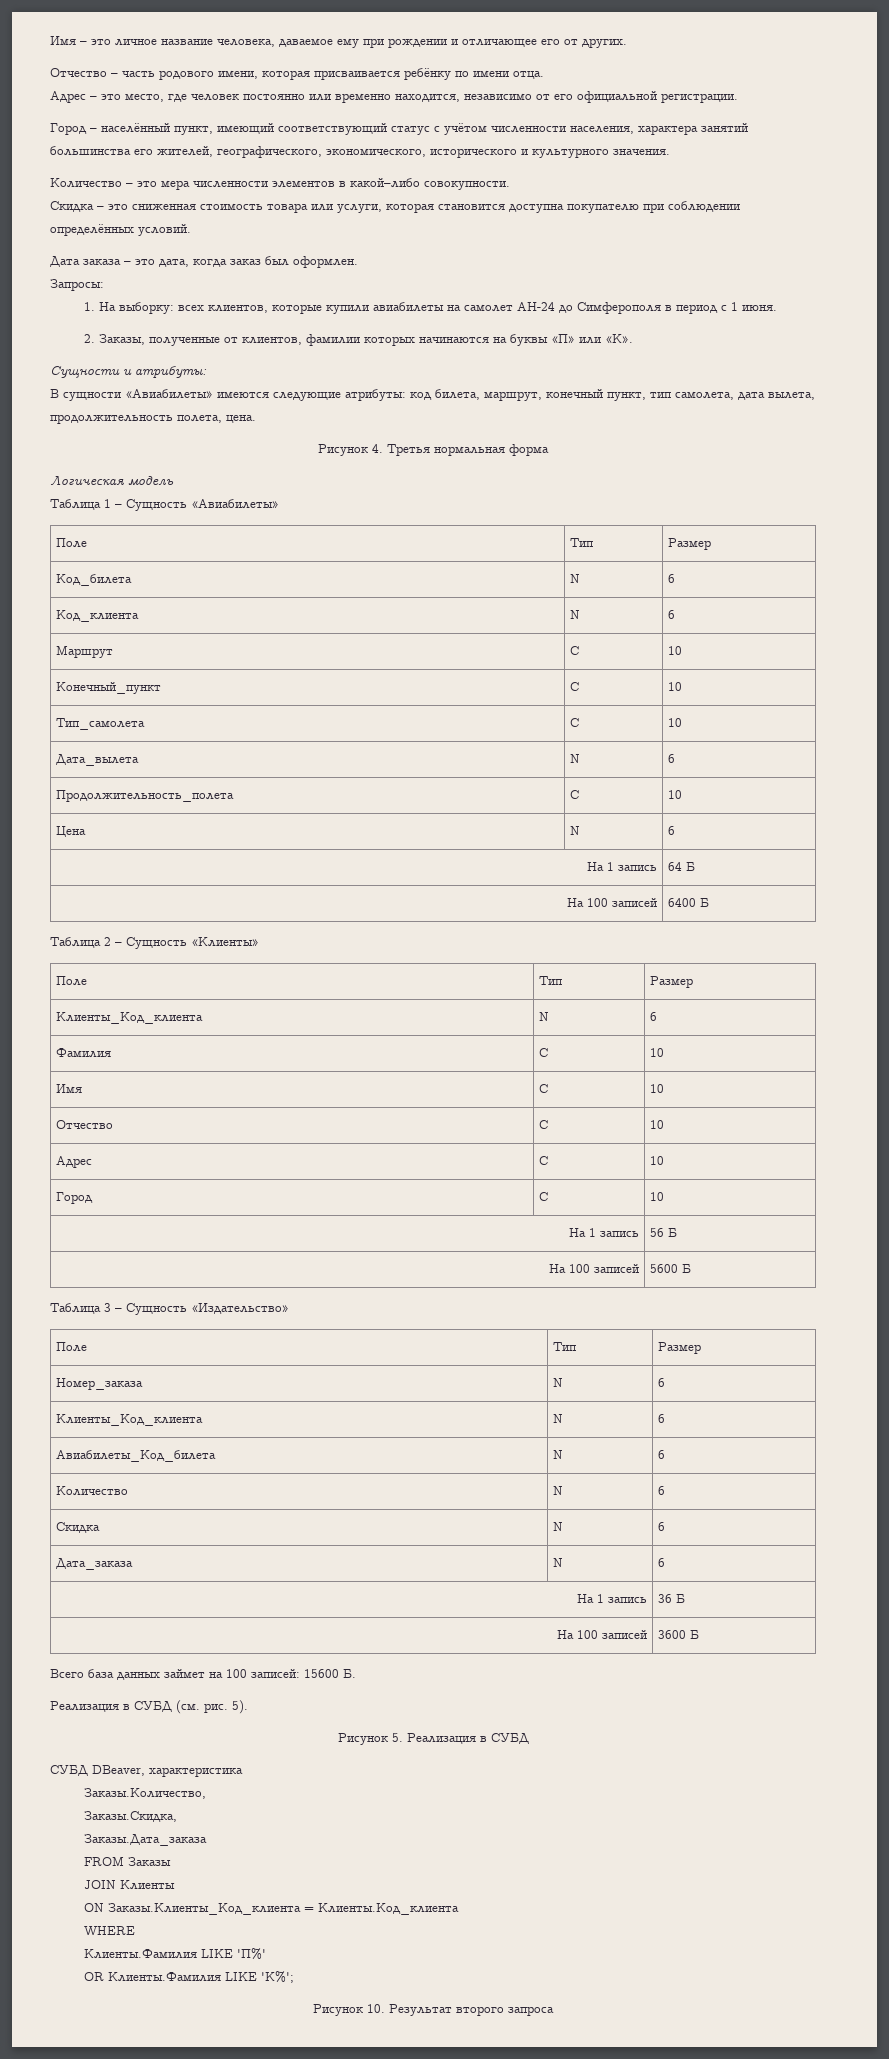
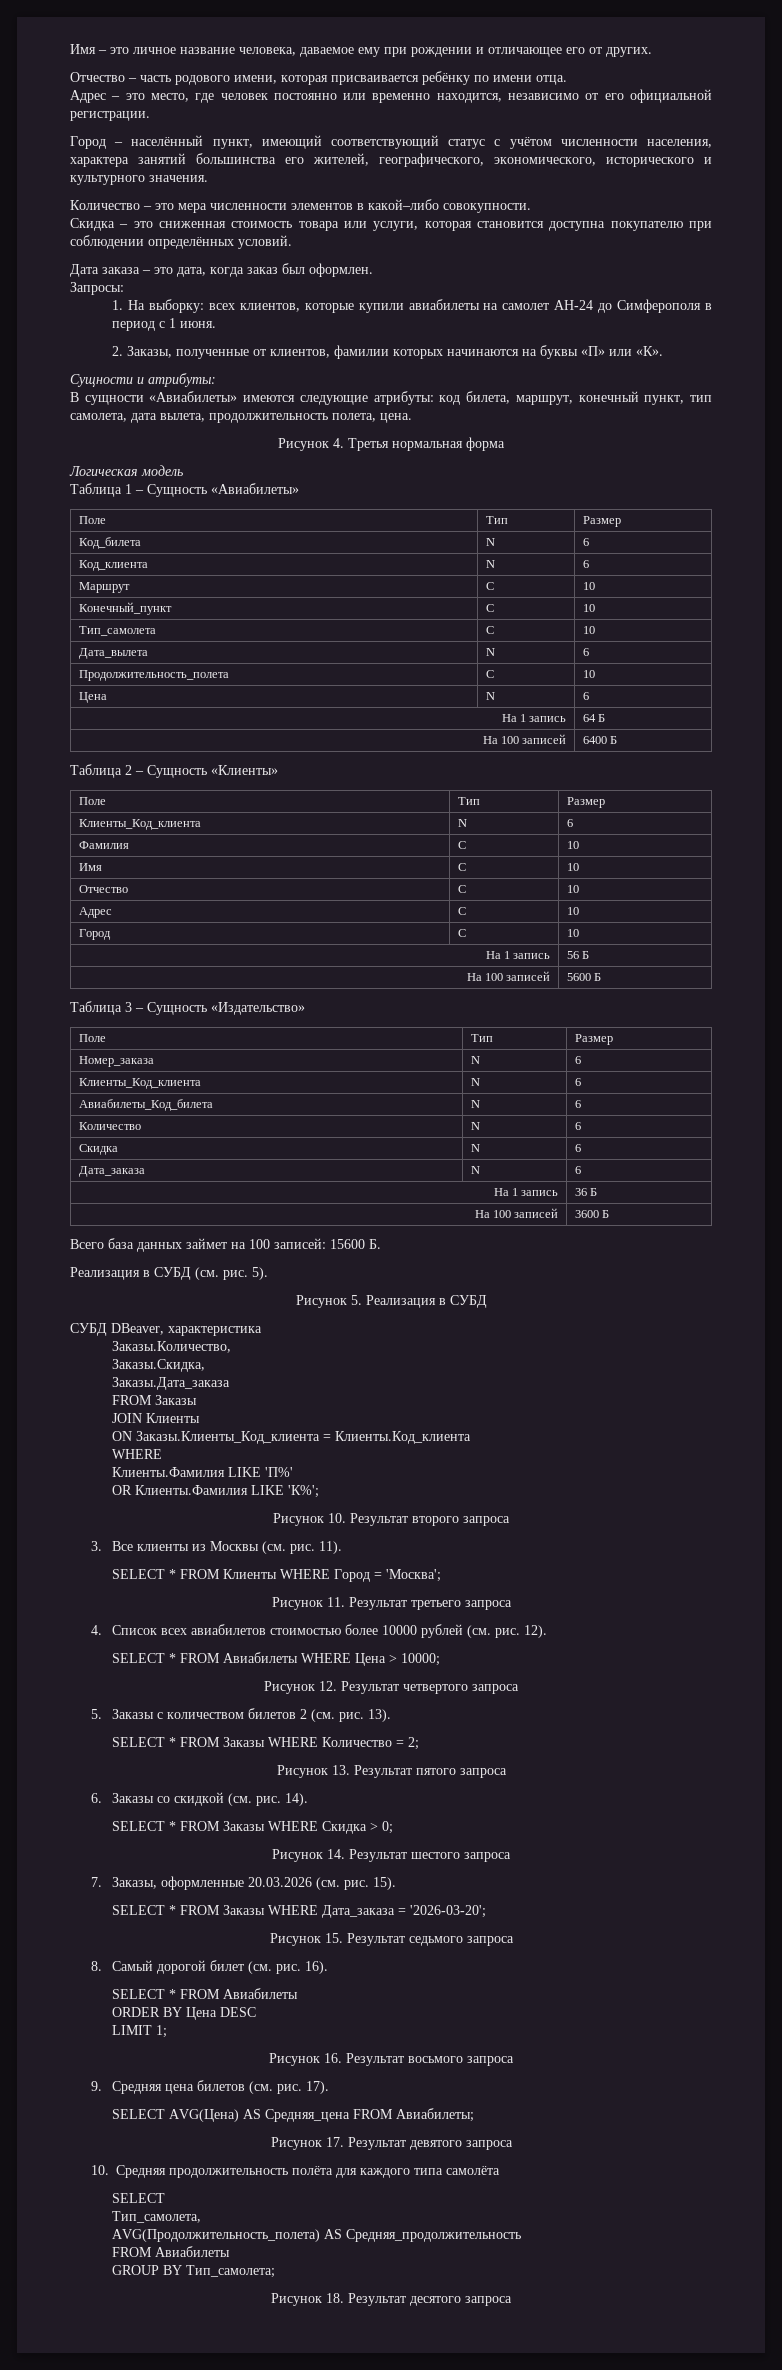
+ 3. Все клиенты из Москвы (см. рис. 11).
+ SELECT * FROM Клиенты WHERE Город = 'Москва';
+ Рисунок 11. Результат третьего запроса
+ 4. Список всех авиабилетов стоимостью более 10000 рублей (см. рис. 12).
+ SELECT * FROM Авиабилеты WHERE Цена > 10000;
+ Рисунок 12. Результат четвертого запроса
+ 5. Заказы с количеством билетов 2 (см. рис. 13).
+ SELECT * FROM Заказы WHERE Количество = 2;
+ Рисунок 13. Результат пятого запроса
+ 6. Заказы со скидкой (см. рис. 14).
+ SELECT * FROM Заказы WHERE Скидка > 0;
+ Рисунок 14. Результат шестого запроса
+ 7. Заказы, оформленные 20.03.2026 (см. рис. 15).
+ SELECT * FROM Заказы WHERE Дата_заказа = '2026-03-20';
+ Рисунок 15. Результат седьмого запроса
+ 8. Самый дорогой билет (см. рис. 16).
+ SELECT * FROM Авиабилеты
+ ORDER BY Цена DESC
+ LIMIT 1;
+ Рисунок 16. Результат восьмого запроса
+ 9. Средняя цена билетов (см. рис. 17).
+ SELECT AVG(Цена) AS Средняя_цена FROM Авиабилеты;
+ Рисунок 17. Результат девятого запроса
+ 10. Средняя продолжительность полёта для каждого типа самолёта
+ SELECT
+ Тип_самолета,
+ AVG(Продолжительность_полета) AS Средняя_продолжительность
+ FROM Авиабилеты
+ GROUP BY Тип_самолета;
+ Рисунок 18. Результат десятого запроса

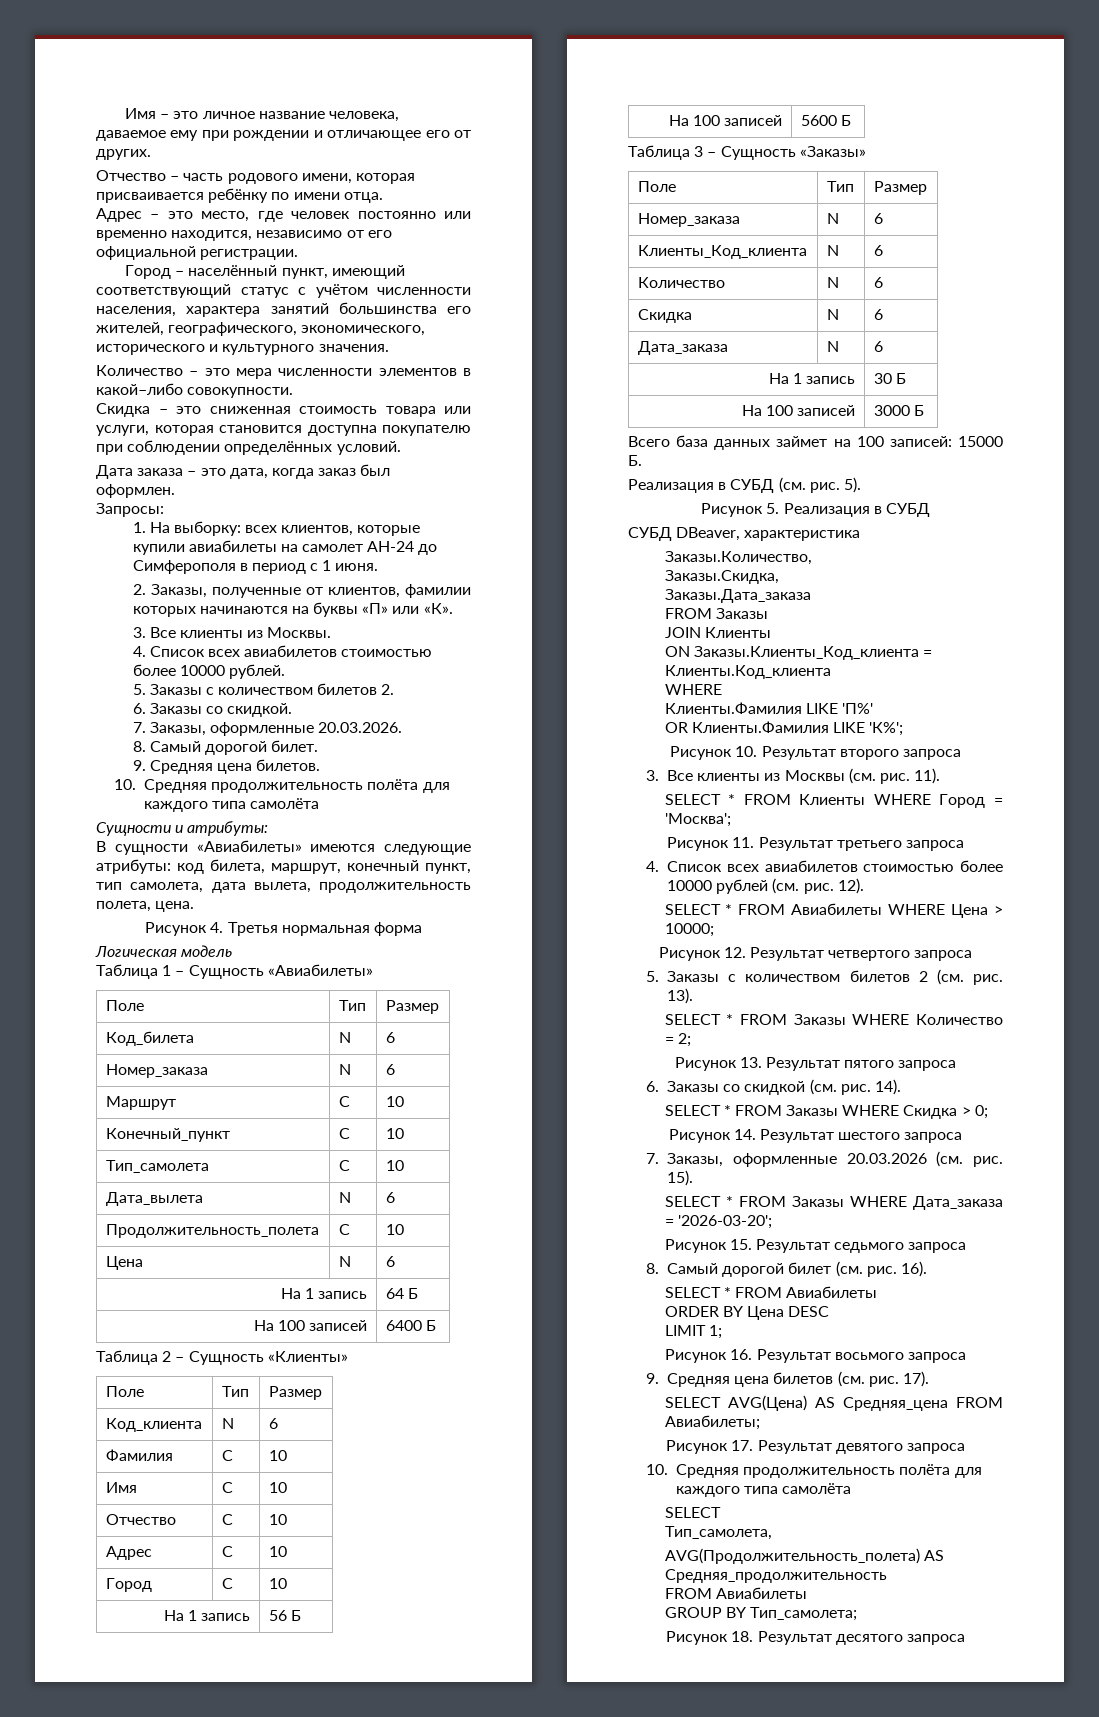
+ 3. Все клиенты из Москвы.
+ 4. Список всех авиабилетов стоимостью более 10000 рублей.
+ 5. Заказы с количеством билетов 2.
+ 6. Заказы со скидкой.
+ 7. Заказы, оформленные 20.03.2026.
+ 8. Самый дорогой билет.
+ 9. Средняя цена билетов.
+ 10. Средняя продолжительность полёта для каждого типа самолёта
  Код_билета | N | 6
- Код_клиента | N | 6
+ Номер_заказа | N | 6
  Таблица 2 – Сущность «Клиенты»
  Поле | Тип | Размер
- Клиенты_Код_клиента | N | 6
+ Код_клиента | N | 6
- Таблица 3 – Сущность «Издательство»
+ Таблица 3 – Сущность «Заказы»
- Авиабилеты_Код_билета | N | 6
- На 1 запись | 36 Б
- На 100 записей | 3600 Б
+ На 1 запись | 30 Б
+ На 100 записей | 3000 Б
- Всего база данных займет на 100 записей: 15600 Б.
+ Всего база данных займет на 100 записей: 15000 Б.

